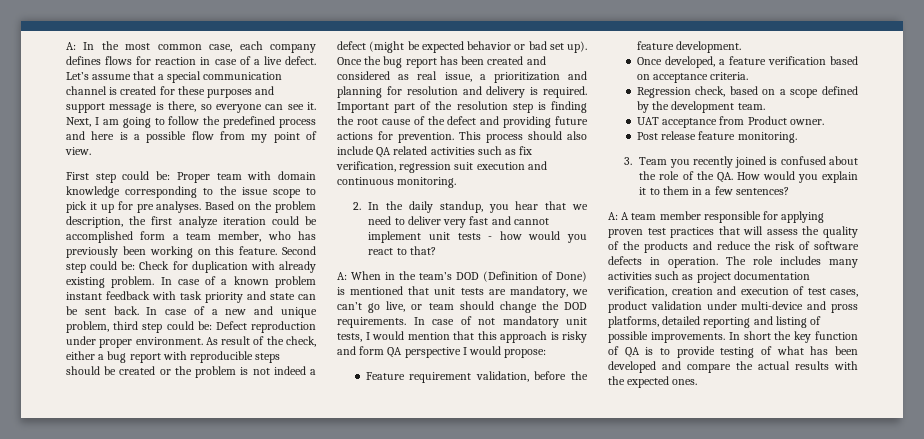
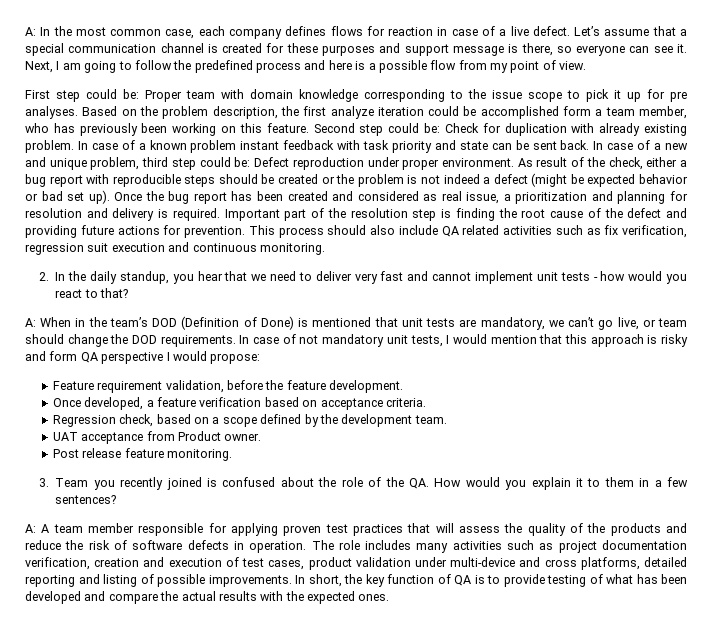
- The role includes many activities such as project documentation verification, creation and execution of test cases, product validation under multi-device and pross platforms, detailed reporting and listing of possible improvements.
+ The role includes many activities such as project documentation verification, creation and execution of test cases, product validation under multi-device and cross platforms, detailed reporting and listing of possible improvements.
- In short the key function of QA is to provide testing of what has been developed and compare the actual results with the expected ones.
+ In short, the key function of QA is to provide testing of what has been developed and compare the actual results with the expected ones.

